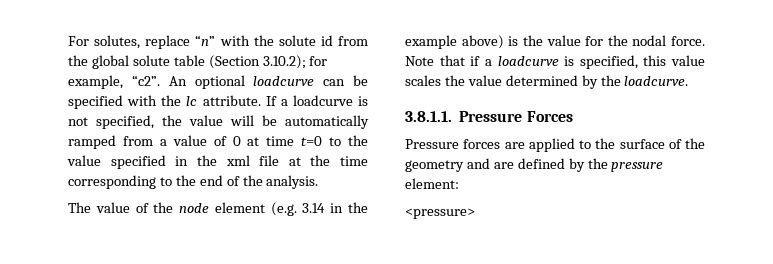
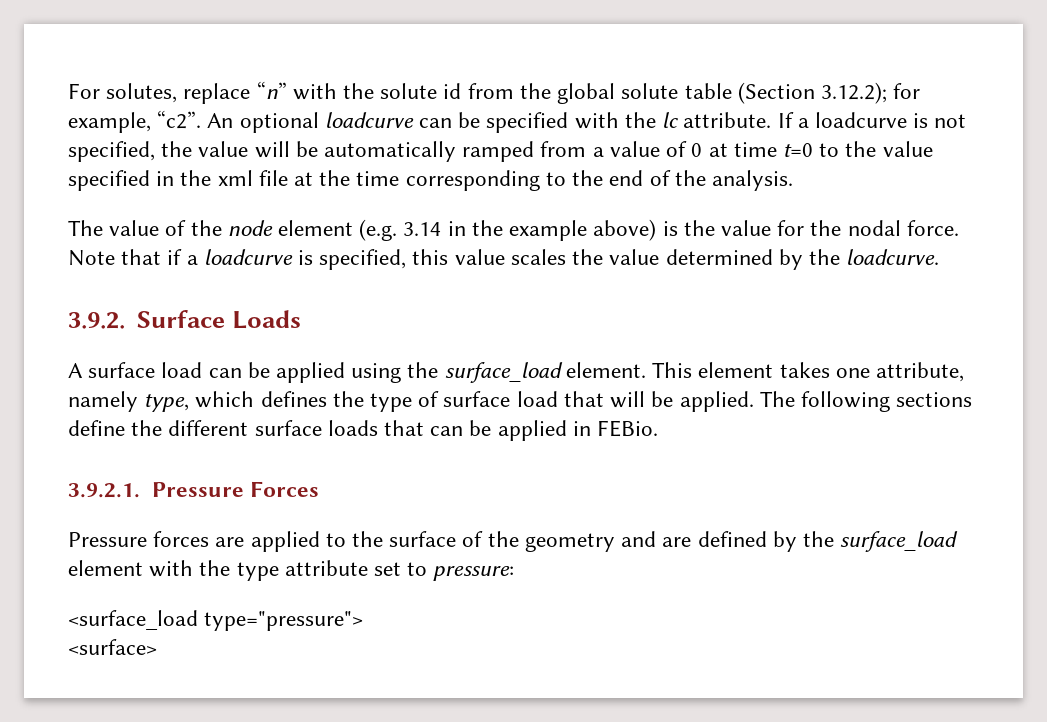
- For solutes, replace “n” with the solute id from the global solute table (Section 3.10.2); for example, “c2”.
+ For solutes, replace “n” with the solute id from the global solute table (Section 3.12.2); for example, “c2”.
- 3.8.1.1. Pressure Forces
+ 3.9.2. Surface Loads
+ A surface load can be applied using the surface_load element. This element takes one attribute, namely type, which defines the type of surface load that will be applied. The following sections define the different surface loads that can be applied in FEBio.
+ 3.9.2.1. Pressure Forces
- Pressure forces are applied to the surface of the geometry and are defined by the pressure element:
- <pressure>
+ Pressure forces are applied to the surface of the geometry and are defined by the surface_load element with the type attribute set to pressure:
+ <surface_load type="pressure">
+ <surface>

